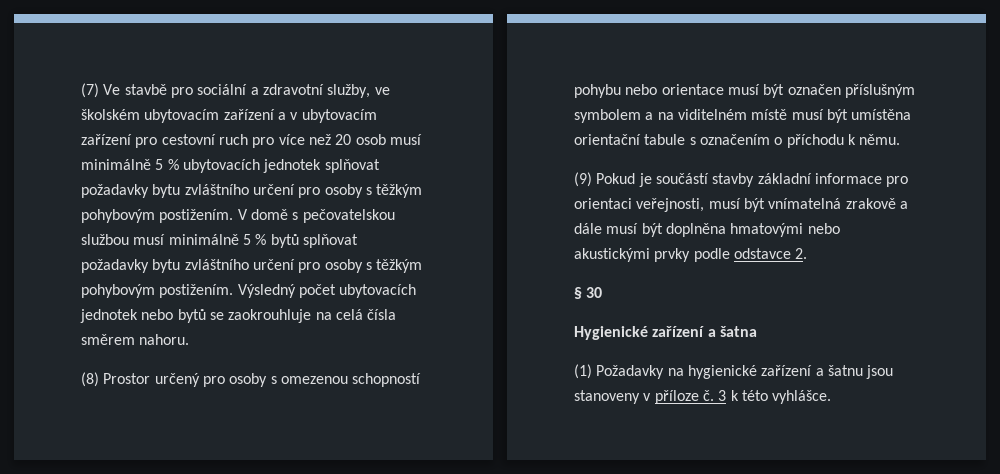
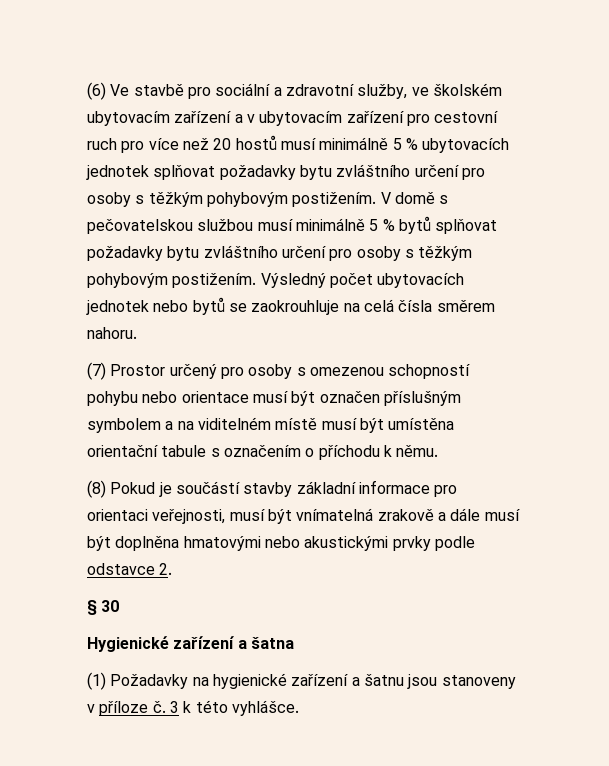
- (7) Ve stavbě pro sociální a zdravotní služby, ve školském ubytovacím zařízení a v ubytovacím zařízení pro cestovní ruch pro více než 20 osob musí minimálně 5 % ubytovacích jednotek splňovat požadavky bytu zvláštního určení pro osoby s těžkým pohybovým postižením.
+ (6) Ve stavbě pro sociální a zdravotní služby, ve školském ubytovacím zařízení a v ubytovacím zařízení pro cestovní ruch pro více než 20 hostů musí minimálně 5 % ubytovacích jednotek splňovat požadavky bytu zvláštního určení pro osoby s těžkým pohybovým postižením.
- (8) Prostor určený pro osoby s omezenou schopností pohybu nebo orientace musí být označen příslušným symbolem a na viditelném místě musí být umístěna orientační tabule s označením o příchodu k němu.
+ (7) Prostor určený pro osoby s omezenou schopností pohybu nebo orientace musí být označen příslušným symbolem a na viditelném místě musí být umístěna orientační tabule s označením o příchodu k němu.
- (9) Pokud je součástí stavby základní informace pro orientaci veřejnosti, musí být vnímatelná zrakově a dále musí být doplněna hmatovými nebo akustickými prvky podle odstavce 2.
+ (8) Pokud je součástí stavby základní informace pro orientaci veřejnosti, musí být vnímatelná zrakově a dále musí být doplněna hmatovými nebo akustickými prvky podle odstavce 2.

